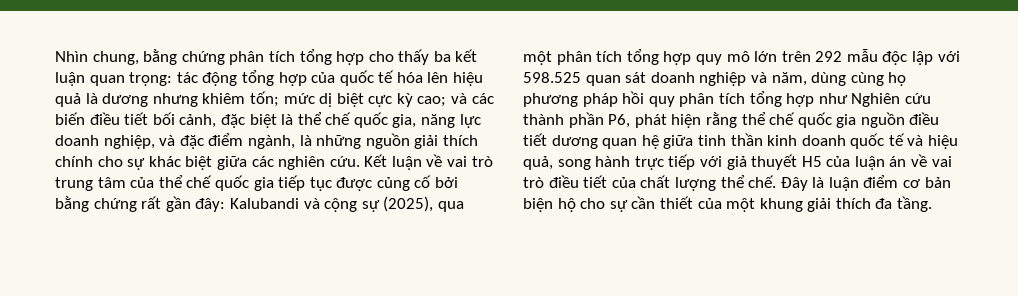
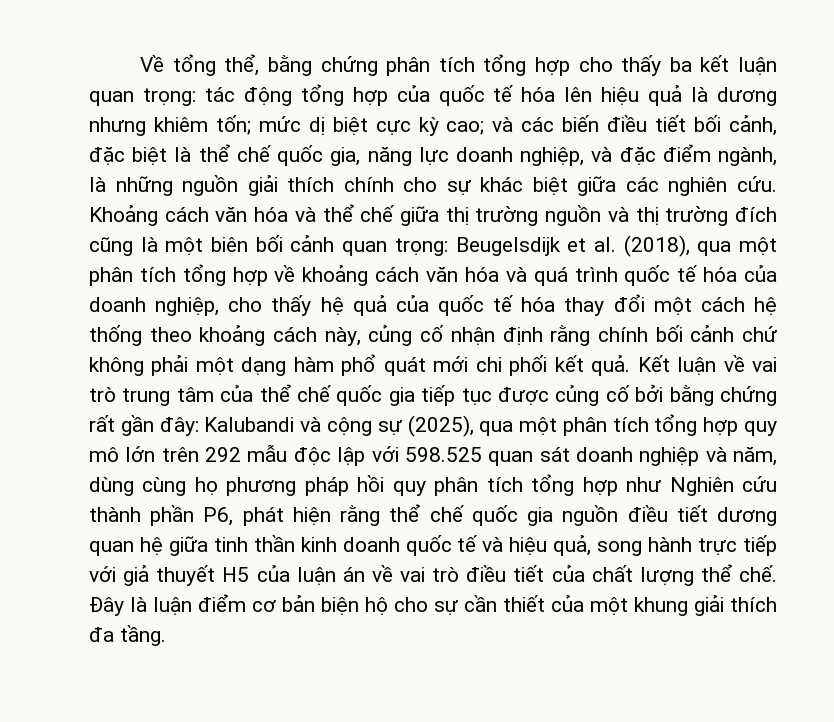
- Nhìn chung, bằng chứng phân tích tổng hợp cho thấy ba kết luận quan trọng:
+ Về tổng thể, bằng chứng phân tích tổng hợp cho thấy ba kết luận quan trọng:
+ Khoảng cách văn hóa và thể chế giữa thị trường nguồn và thị trường đích cũng là một biên bối cảnh quan trọng: Beugelsdijk et al. (2018), qua một phân tích tổng hợp về khoảng cách văn hóa và quá trình quốc tế hóa của doanh nghiệp, cho thấy hệ quả của quốc tế hóa thay đổi một cách hệ thống theo khoảng cách này, củng cố nhận định rằng chính bối cảnh chứ không phải một dạng hàm phổ quát mới chi phối kết quả.

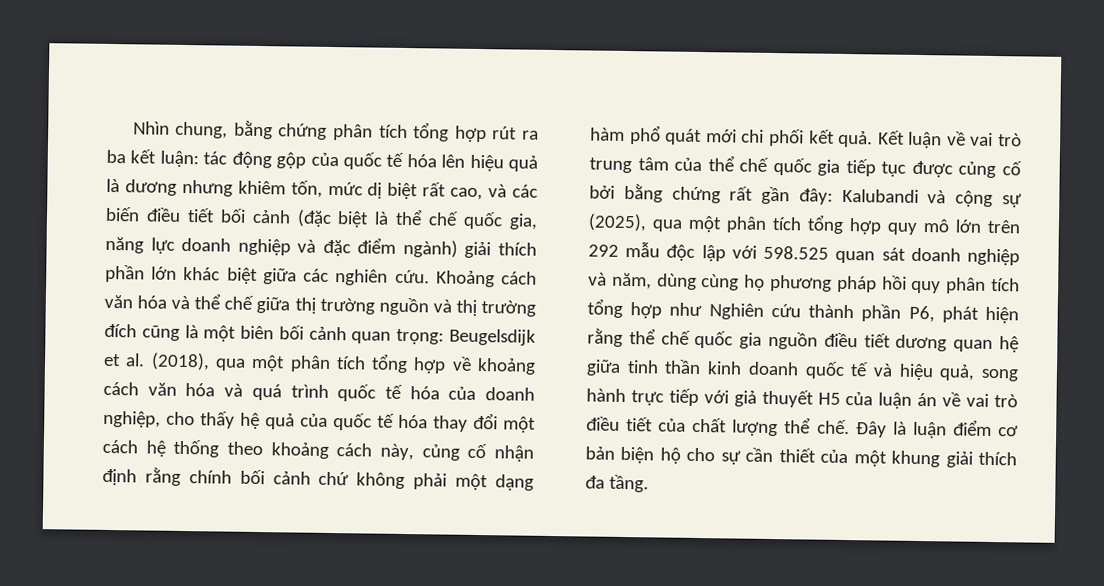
- Về tổng thể, bằng chứng phân tích tổng hợp cho thấy ba kết luận quan trọng: tác động tổng hợp của quốc tế hóa lên hiệu quả là dương nhưng khiêm tốn; mức dị biệt cực kỳ cao; và các biến điều tiết bối cảnh, đặc biệt là thể chế quốc gia, năng lực doanh nghiệp, và đặc điểm ngành, là những nguồn giải thích chính cho sự khác biệt giữa các nghiên cứu.
+ Nhìn chung, bằng chứng phân tích tổng hợp rút ra ba kết luận: tác động gộp của quốc tế hóa lên hiệu quả là dương nhưng khiêm tốn, mức dị biệt rất cao, và các biến điều tiết bối cảnh (đặc biệt là thể chế quốc gia, năng lực doanh nghiệp và đặc điểm ngành) giải thích phần lớn khác biệt giữa các nghiên cứu.

